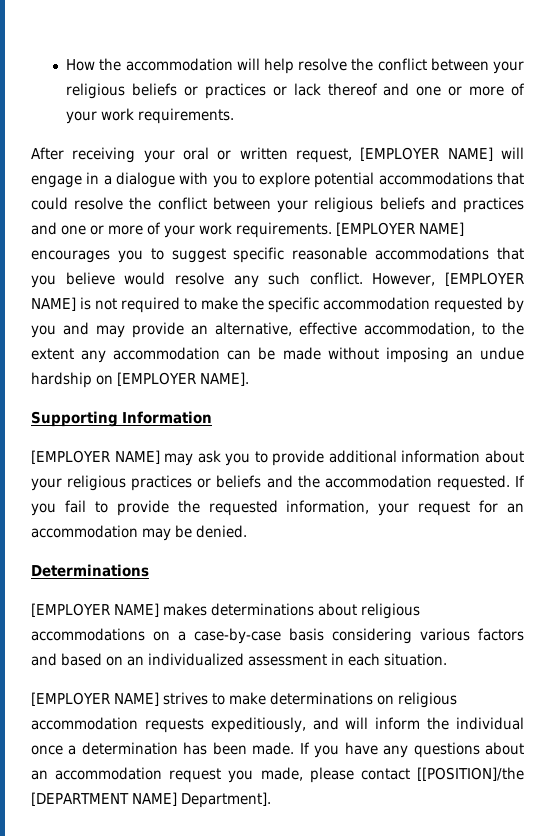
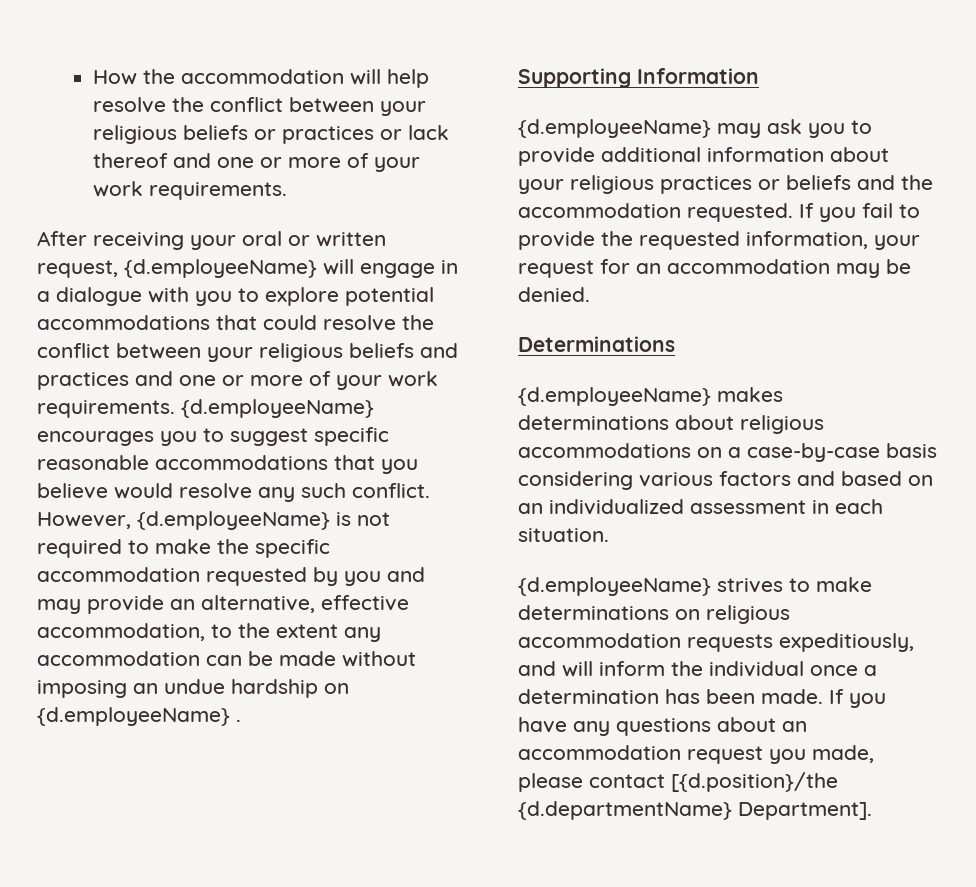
- After receiving your oral or written request, [EMPLOYER NAME] will engage in a dialogue with you to explore potential accommodations that could resolve the conflict between your religious beliefs and practices and one or more of your work requirements.
+ After receiving your oral or written request, {d.employeeName} will engage in a dialogue with you to explore potential accommodations that could resolve the conflict between your religious beliefs and practices and one or more of your work requirements.
- [EMPLOYER NAME] encourages you to suggest specific reasonable accommodations that you believe would resolve any such conflict.
+ {d.employeeName} encourages you to suggest specific reasonable accommodations that you believe would resolve any such conflict.
- However, [EMPLOYER NAME] is not required to make the specific accommodation requested by you and may provide an alternative, effective accommodation, to the extent any accommodation can be made without imposing an undue hardship on [EMPLOYER NAME].
+ However, {d.employeeName} is not required to make the specific accommodation requested by you and may provide an alternative, effective accommodation, to the extent any accommodation can be made without imposing an undue hardship on {d.employeeName} .
- [EMPLOYER NAME] may ask you to provide additional information about your religious practices or beliefs and the accommodation requested.
+ {d.employeeName} may ask you to provide additional information about your religious practices or beliefs and the accommodation requested.
- [EMPLOYER NAME] makes determinations about religious accommodations on a case-by-case basis considering various factors and based on an individualized assessment in each situation.
+ {d.employeeName} makes determinations about religious accommodations on a case-by-case basis considering various factors and based on an individualized assessment in each situation.
- [EMPLOYER NAME] strives to make determinations on religious accommodation requests expeditiously, and will inform the individual once a determination has been made.
+ {d.employeeName} strives to make determinations on religious accommodation requests expeditiously, and will inform the individual once a determination has been made.
- If you have any questions about an accommodation request you made, please contact [[POSITION]/the [DEPARTMENT NAME] Department].
+ If you have any questions about an accommodation request you made, please contact [{d.position}/the {d.departmentName} Department].

